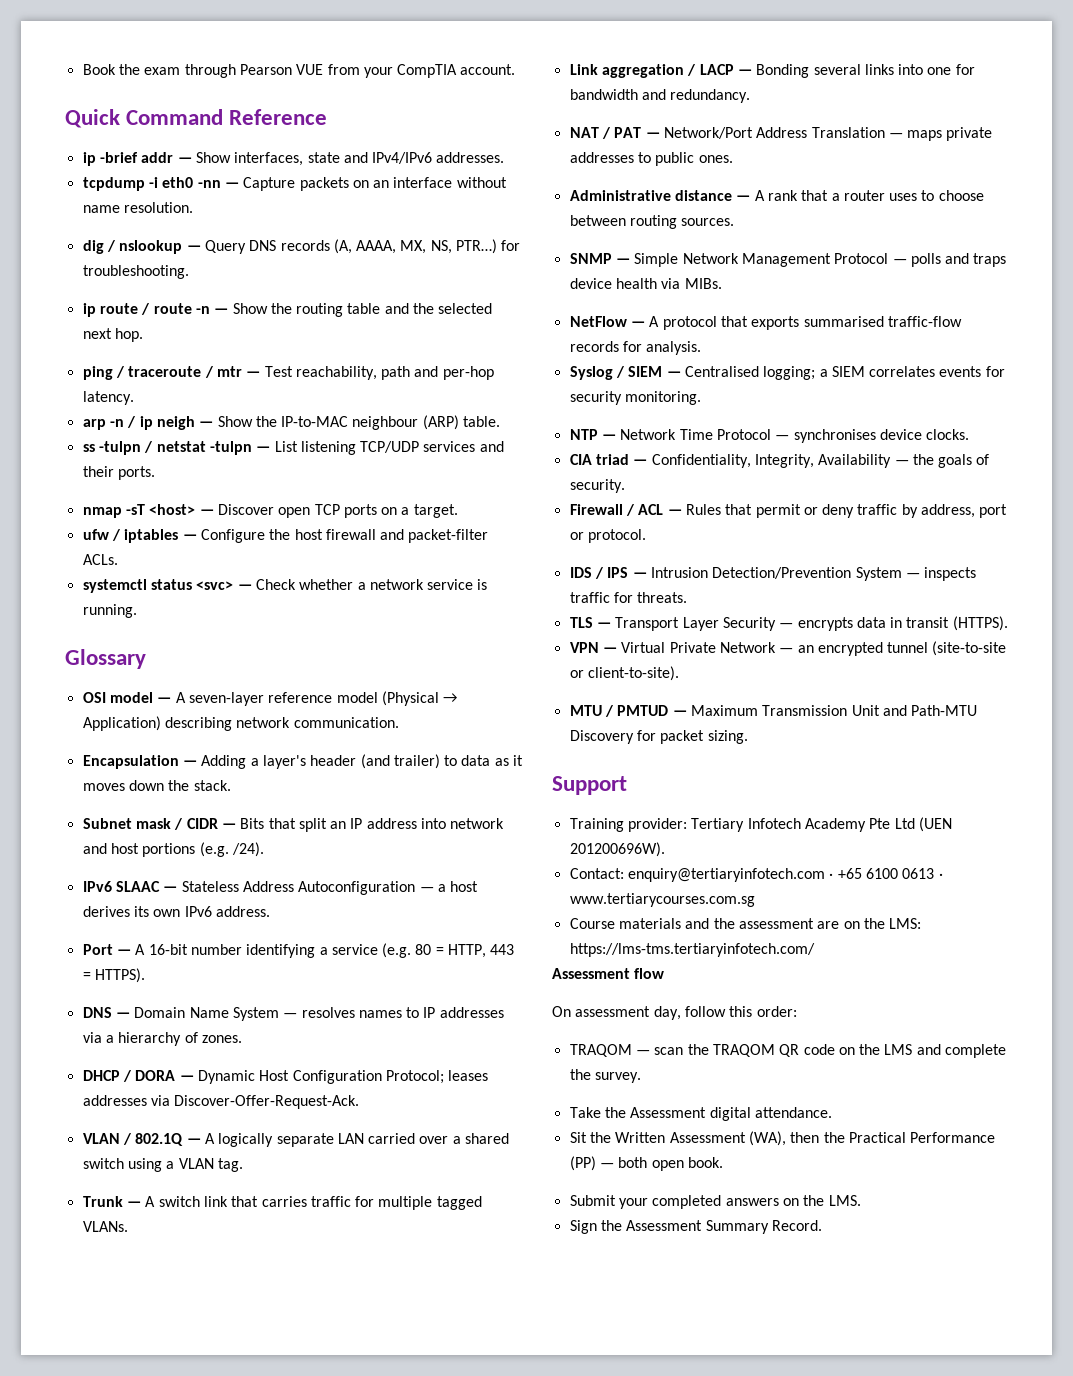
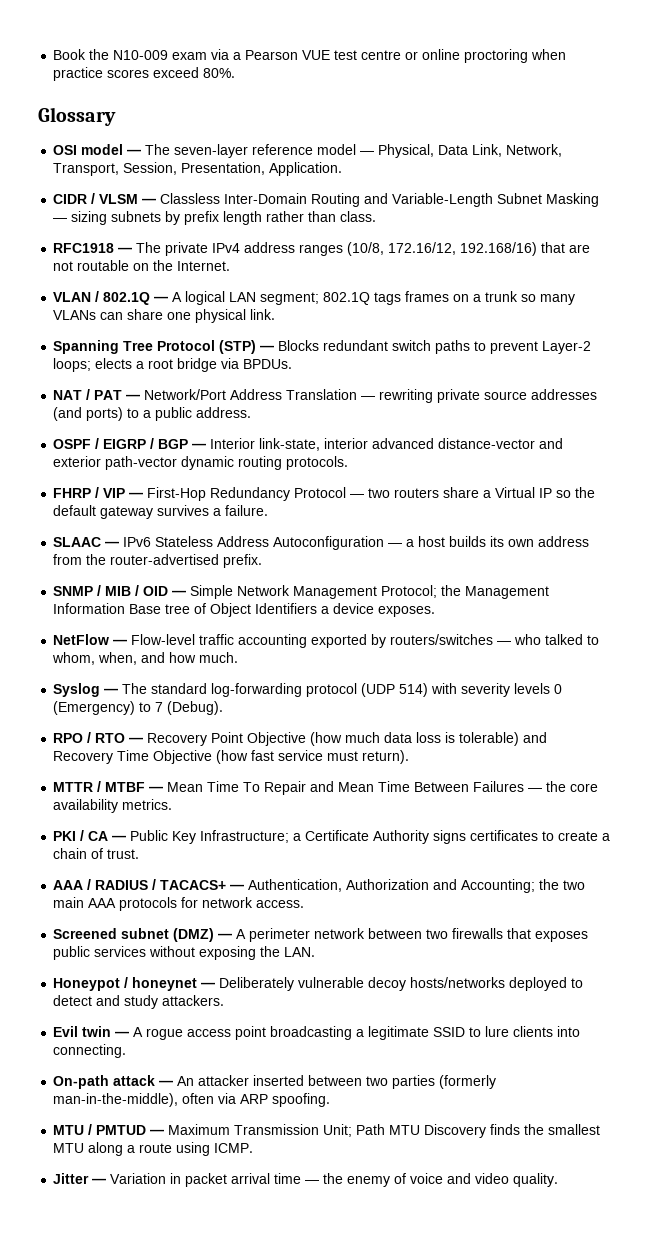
- Book the exam through Pearson VUE from your CompTIA account.
- Quick Command Reference
- ip -brief addr — Show interfaces, state and IPv4/IPv6 addresses.
- tcpdump -i eth0 -nn — Capture packets on an interface without name resolution.
- dig / nslookup — Query DNS records (A, AAAA, MX, NS, PTR…) for troubleshooting.
- ip route / route -n — Show the routing table and the selected next hop.
- ping / traceroute / mtr — Test reachability, path and per-hop latency.
- arp -n / ip neigh — Show the IP-to-MAC neighbour (ARP) table.
- ss -tulpn / netstat -tulpn — List listening TCP/UDP services and their ports.
- nmap -sT <host> — Discover open TCP ports on a target.
- ufw / iptables — Configure the host firewall and packet-filter ACLs.
- systemctl status <svc> — Check whether a network service is running.
+ Book the N10-009 exam via a Pearson VUE test centre or online proctoring when practice scores exceed 80%.
- OSI model — A seven-layer reference model (Physical → Application) describing network communication.
- Encapsulation — Adding a layer's header (and trailer) to data as it moves down the stack.
- Subnet mask / CIDR — Bits that split an IP address into network and host portions (e.g. /24).
- IPv6 SLAAC — Stateless Address Autoconfiguration — a host derives its own IPv6 address.
- Port — A 16-bit number identifying a service (e.g. 80 = HTTP, 443 = HTTPS).
- DNS — Domain Name System — resolves names to IP addresses via a hierarchy of zones.
- DHCP / DORA — Dynamic Host Configuration Protocol; leases addresses via Discover-Offer-Request-Ack.
+ OSI model — The seven-layer reference model — Physical, Data Link, Network, Transport, Session, Presentation, Application.
+ CIDR / VLSM — Classless Inter-Domain Routing and Variable-Length Subnet Masking — sizing subnets by prefix length rather than class.
+ RFC1918 — The private IPv4 address ranges (10/8, 172.16/12, 192.168/16) that are not routable on the Internet.
- VLAN / 802.1Q — A logically separate LAN carried over a shared switch using a VLAN tag.
- Trunk — A switch link that carries traffic for multiple tagged VLANs.
- Link aggregation / LACP — Bonding several links into one for bandwidth and redundancy.
+ VLAN / 802.1Q — A logical LAN segment; 802.1Q tags frames on a trunk so many VLANs can share one physical link.
+ Spanning Tree Protocol (STP) — Blocks redundant switch paths to prevent Layer-2 loops; elects a root bridge via BPDUs.
- NAT / PAT — Network/Port Address Translation — maps private addresses to public ones.
- Administrative distance — A rank that a router uses to choose between routing sources.
- SNMP — Simple Network Management Protocol — polls and traps device health via MIBs.
- NetFlow — A protocol that exports summarised traffic-flow records for analysis.
- Syslog / SIEM — Centralised logging; a SIEM correlates events for security monitoring.
- NTP — Network Time Protocol — synchronises device clocks.
- CIA triad — Confidentiality, Integrity, Availability — the goals of security.
- Firewall / ACL — Rules that permit or deny traffic by address, port or protocol.
- IDS / IPS — Intrusion Detection/Prevention System — inspects traffic for threats.
- TLS — Transport Layer Security — encrypts data in transit (HTTPS).
- VPN — Virtual Private Network — an encrypted tunnel (site-to-site or client-to-site).
+ NAT / PAT — Network/Port Address Translation — rewriting private source addresses (and ports) to a public address.
+ OSPF / EIGRP / BGP — Interior link-state, interior advanced distance-vector and exterior path-vector dynamic routing protocols.
+ FHRP / VIP — First-Hop Redundancy Protocol — two routers share a Virtual IP so the default gateway survives a failure.
+ SLAAC — IPv6 Stateless Address Autoconfiguration — a host builds its own address from the router-advertised prefix.
+ SNMP / MIB / OID — Simple Network Management Protocol; the Management Information Base tree of Object Identifiers a device exposes.
+ NetFlow — Flow-level traffic accounting exported by routers/switches — who talked to whom, when, and how much.
+ Syslog — The standard log-forwarding protocol (UDP 514) with severity levels 0 (Emergency) to 7 (Debug).
+ RPO / RTO — Recovery Point Objective (how much data loss is tolerable) and Recovery Time Objective (how fast service must return).
+ MTTR / MTBF — Mean Time To Repair and Mean Time Between Failures — the core availability metrics.
+ PKI / CA — Public Key Infrastructure; a Certificate Authority signs certificates to create a chain of trust.
+ AAA / RADIUS / TACACS+ — Authentication, Authorization and Accounting; the two main AAA protocols for network access.
+ Screened subnet (DMZ) — A perimeter network between two firewalls that exposes public services without exposing the LAN.
+ Honeypot / honeynet — Deliberately vulnerable decoy hosts/networks deployed to detect and study attackers.
+ Evil twin — A rogue access point broadcasting a legitimate SSID to lure clients into connecting.
+ On-path attack — An attacker inserted between two parties (formerly man-in-the-middle), often via ARP spoofing.
- MTU / PMTUD — Maximum Transmission Unit and Path-MTU Discovery for packet sizing.
- Support
- Training provider: Tertiary Infotech Academy Pte Ltd (UEN 201200696W).
- Contact: enquiry@tertiaryinfotech.com · +65 6100 0613 · www.tertiarycourses.com.sg
- Course materials and the assessment are on the LMS: https://lms-tms.tertiaryinfotech.com/
- Assessment flow
- On assessment day, follow this order:
- TRAQOM — scan the TRAQOM QR code on the LMS and complete the survey.
- Take the Assessment digital attendance.
- Sit the Written Assessment (WA), then the Practical Performance (PP) — both open book.
- Submit your completed answers on the LMS.
- Sign the Assessment Summary Record.
+ MTU / PMTUD — Maximum Transmission Unit; Path MTU Discovery finds the smallest MTU along a route using ICMP.
+ Jitter — Variation in packet arrival time — the enemy of voice and video quality.

